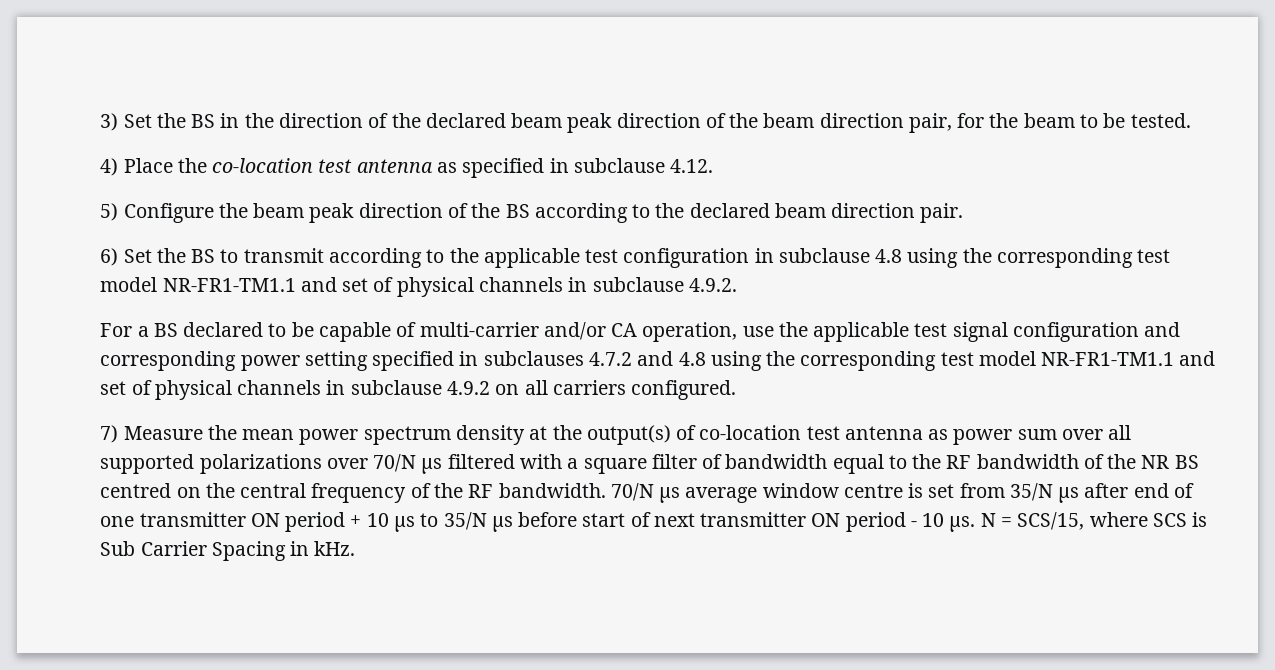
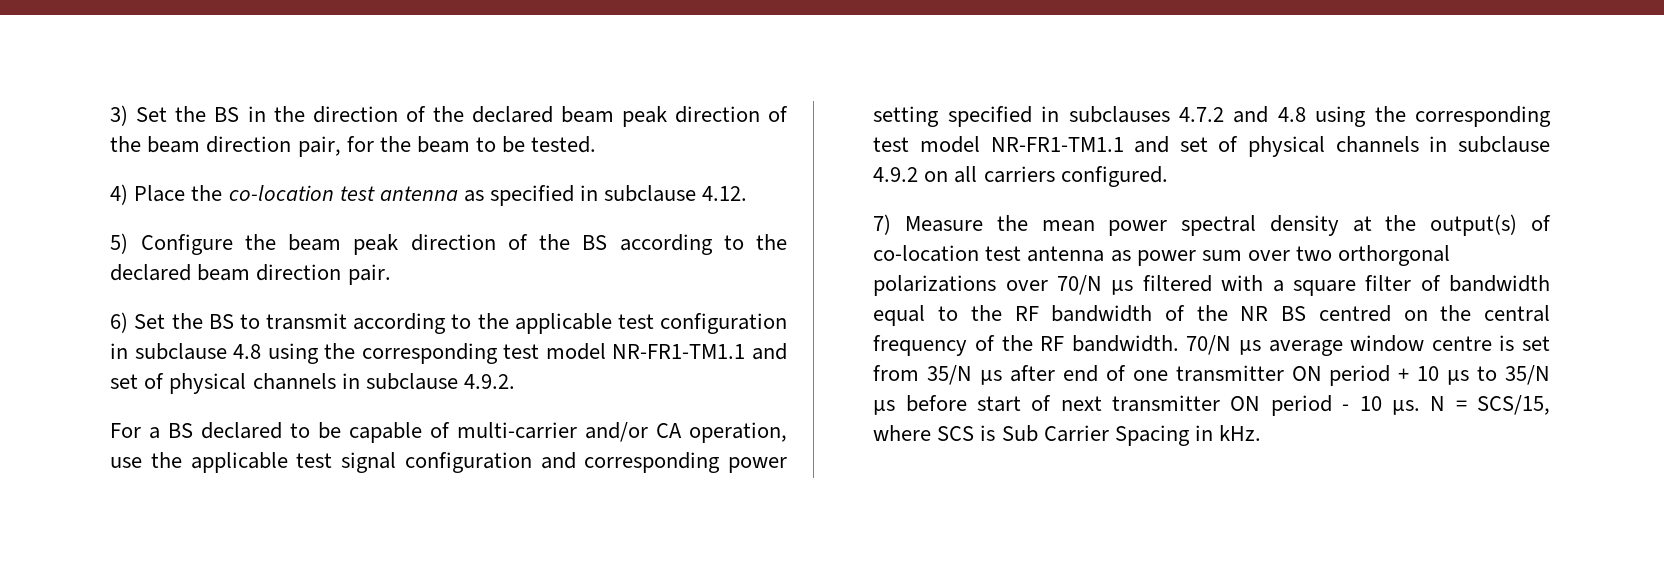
- 7) Measure the mean power spectrum density at the output(s) of co-location test antenna as power sum over all supported polarizations over 70/N μs filtered with a square filter of bandwidth equal to the RF bandwidth of the NR BS centred on the central frequency of the RF bandwidth.
+ 7) Measure the mean power spectral density at the output(s) of co-location test antenna as power sum over two orthorgonal polarizations over 70/N μs filtered with a square filter of bandwidth equal to the RF bandwidth of the NR BS centred on the central frequency of the RF bandwidth.

